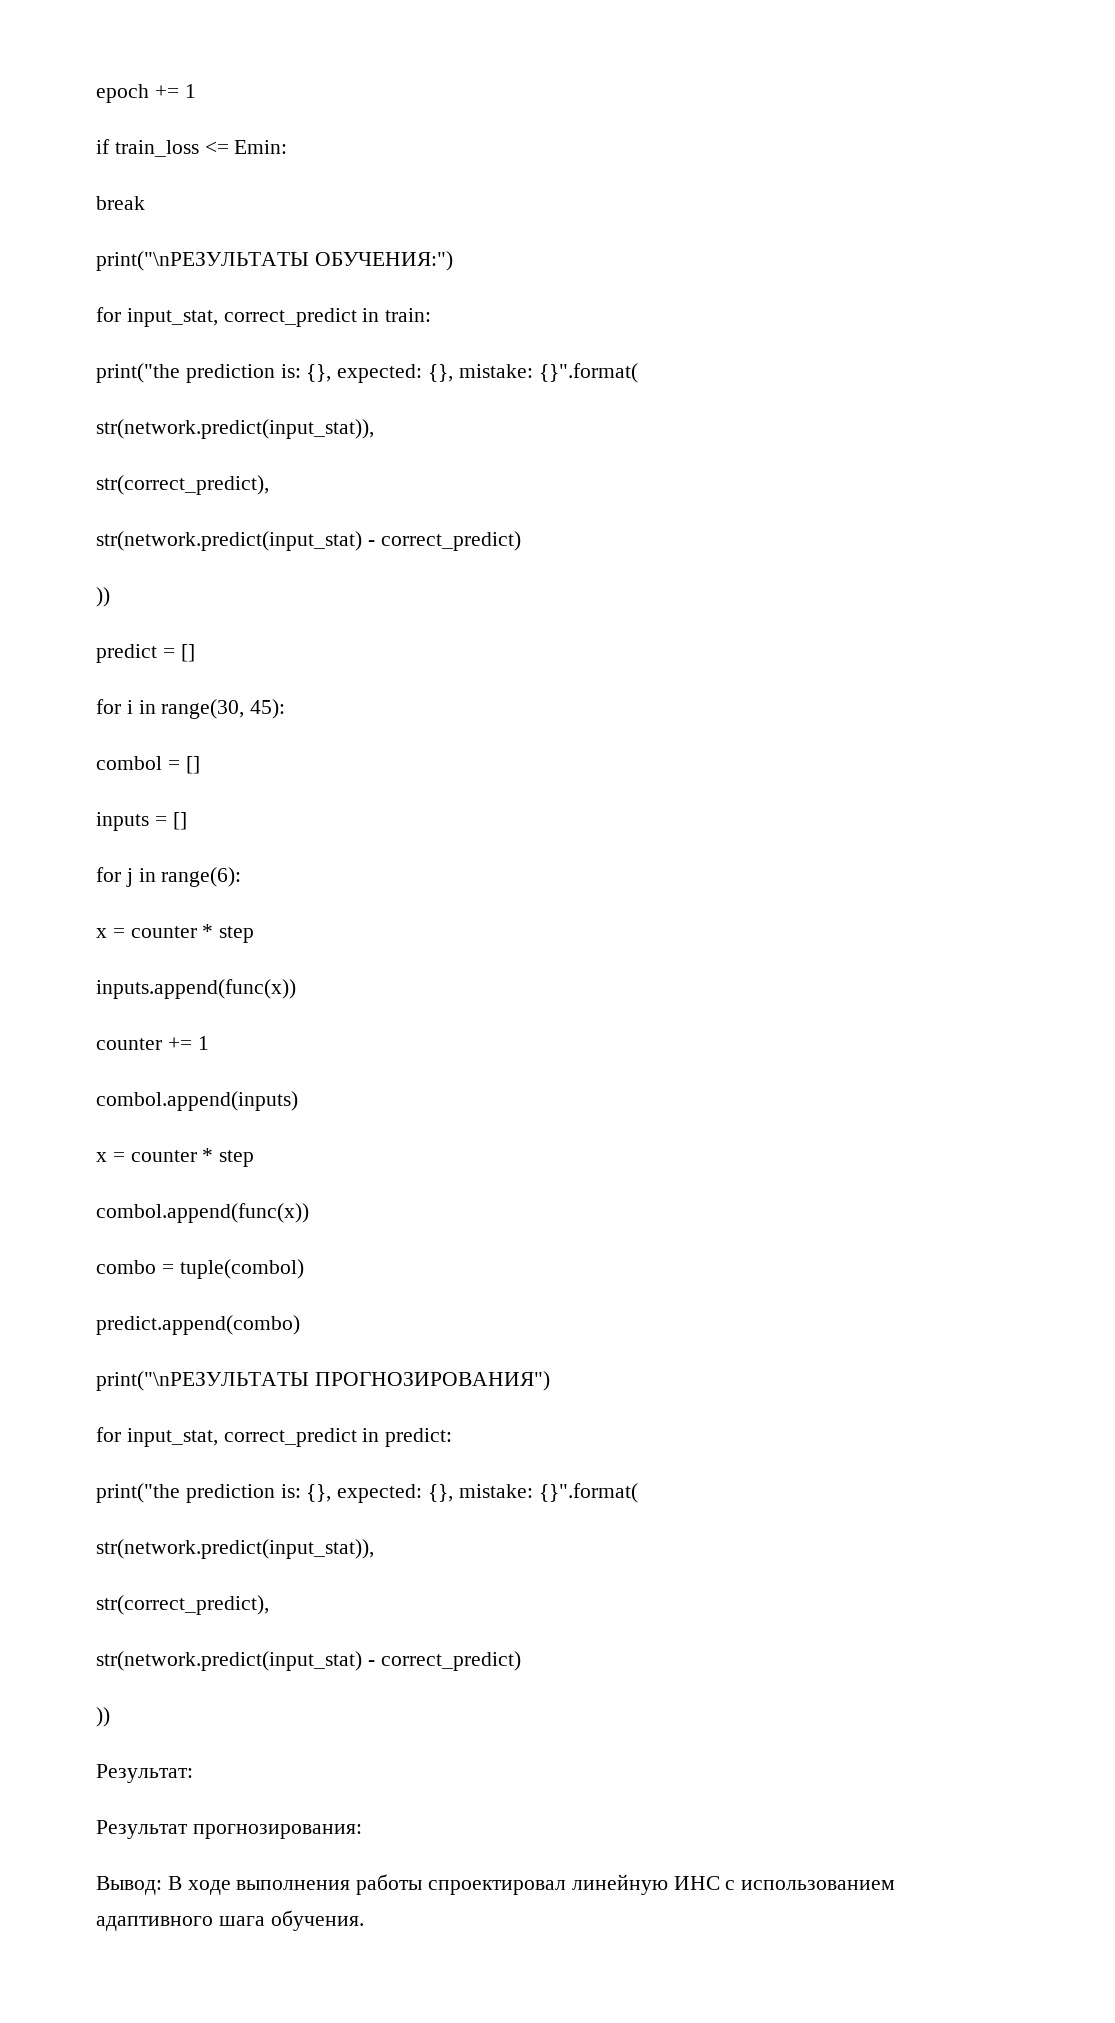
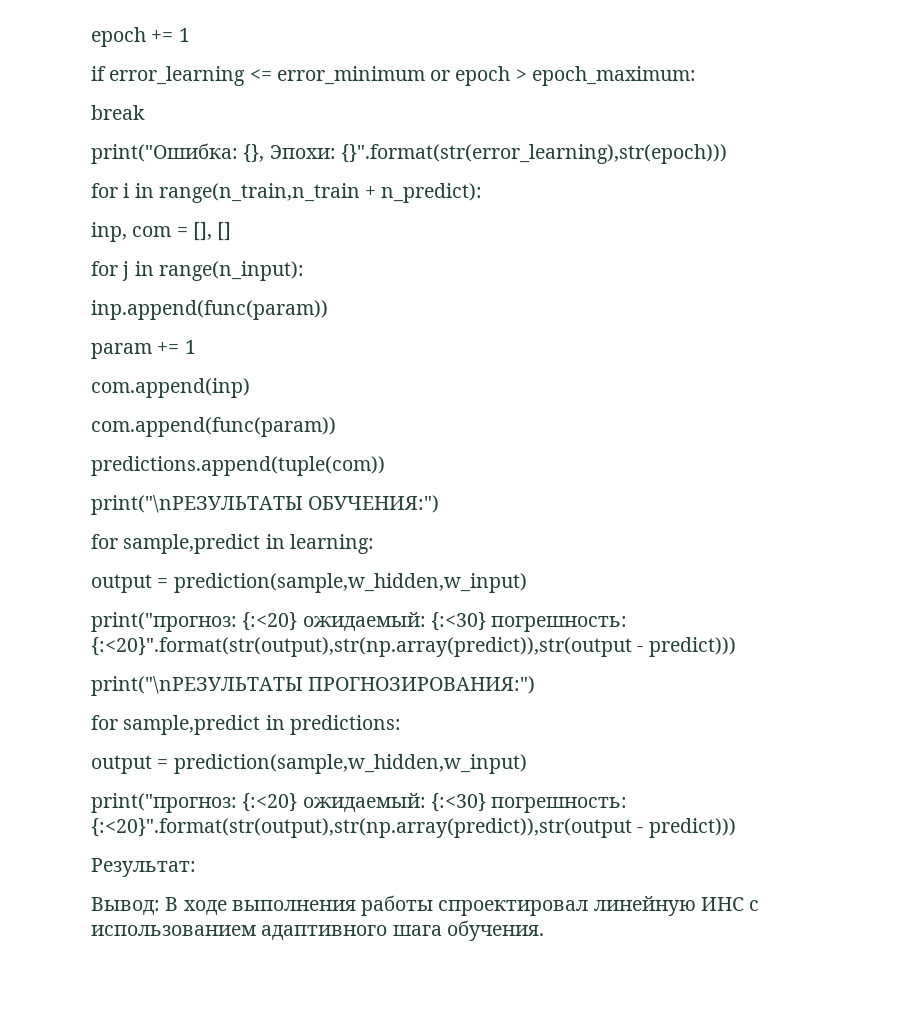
- if train_loss <= Emin:
+ if error_learning <= error_minimum or epoch > epoch_maximum:
  break
+ print("Ошибка: {}, Эпохи: {}".format(str(error_learning),str(epoch)))
+ for i in range(n_train,n_train + n_predict):
+ inp, com = [], []
+ for j in range(n_input):
+ inp.append(func(param))
+ param += 1
+ com.append(inp)
+ com.append(func(param))
+ predictions.append(tuple(com))
  print("\nРЕЗУЛЬТАТЫ ОБУЧЕНИЯ:")
- for input_stat, correct_predict in train:
- print("the prediction is: {}, expected: {}, mistake: {}".format(
- str(network.predict(input_stat)),
- str(correct_predict),
- str(network.predict(input_stat) - correct_predict)
- ))
- predict = []
- for i in range(30, 45):
- combol = []
- inputs = []
- for j in range(6):
- x = counter * step
- inputs.append(func(x))
- counter += 1
- combol.append(inputs)
- x = counter * step
- combol.append(func(x))
- combo = tuple(combol)
- predict.append(combo)
- print("\nРЕЗУЛЬТАТЫ ПРОГНОЗИРОВАНИЯ")
- for input_stat, correct_predict in predict:
- print("the prediction is: {}, expected: {}, mistake: {}".format(
- str(network.predict(input_stat)),
- str(correct_predict),
- str(network.predict(input_stat) - correct_predict)
- ))
+ for sample,predict in learning:
+ output = prediction(sample,w_hidden,w_input)
+ print("прогноз: {:<20} ожидаемый: {:<30} погрешность: {:<20}".format(str(output),str(np.array(predict)),str(output - predict)))
+ print("\nРЕЗУЛЬТАТЫ ПРОГНОЗИРОВАНИЯ:")
+ for sample,predict in predictions:
+ output = prediction(sample,w_hidden,w_input)
+ print("прогноз: {:<20} ожидаемый: {:<30} погрешность: {:<20}".format(str(output),str(np.array(predict)),str(output - predict)))
- Результат прогнозирования:

